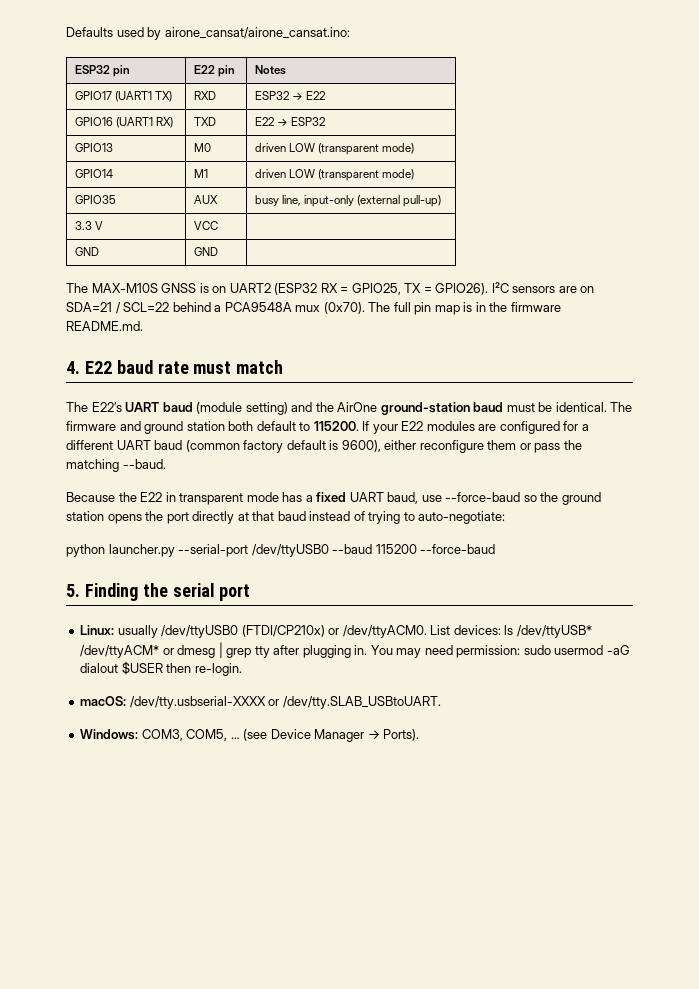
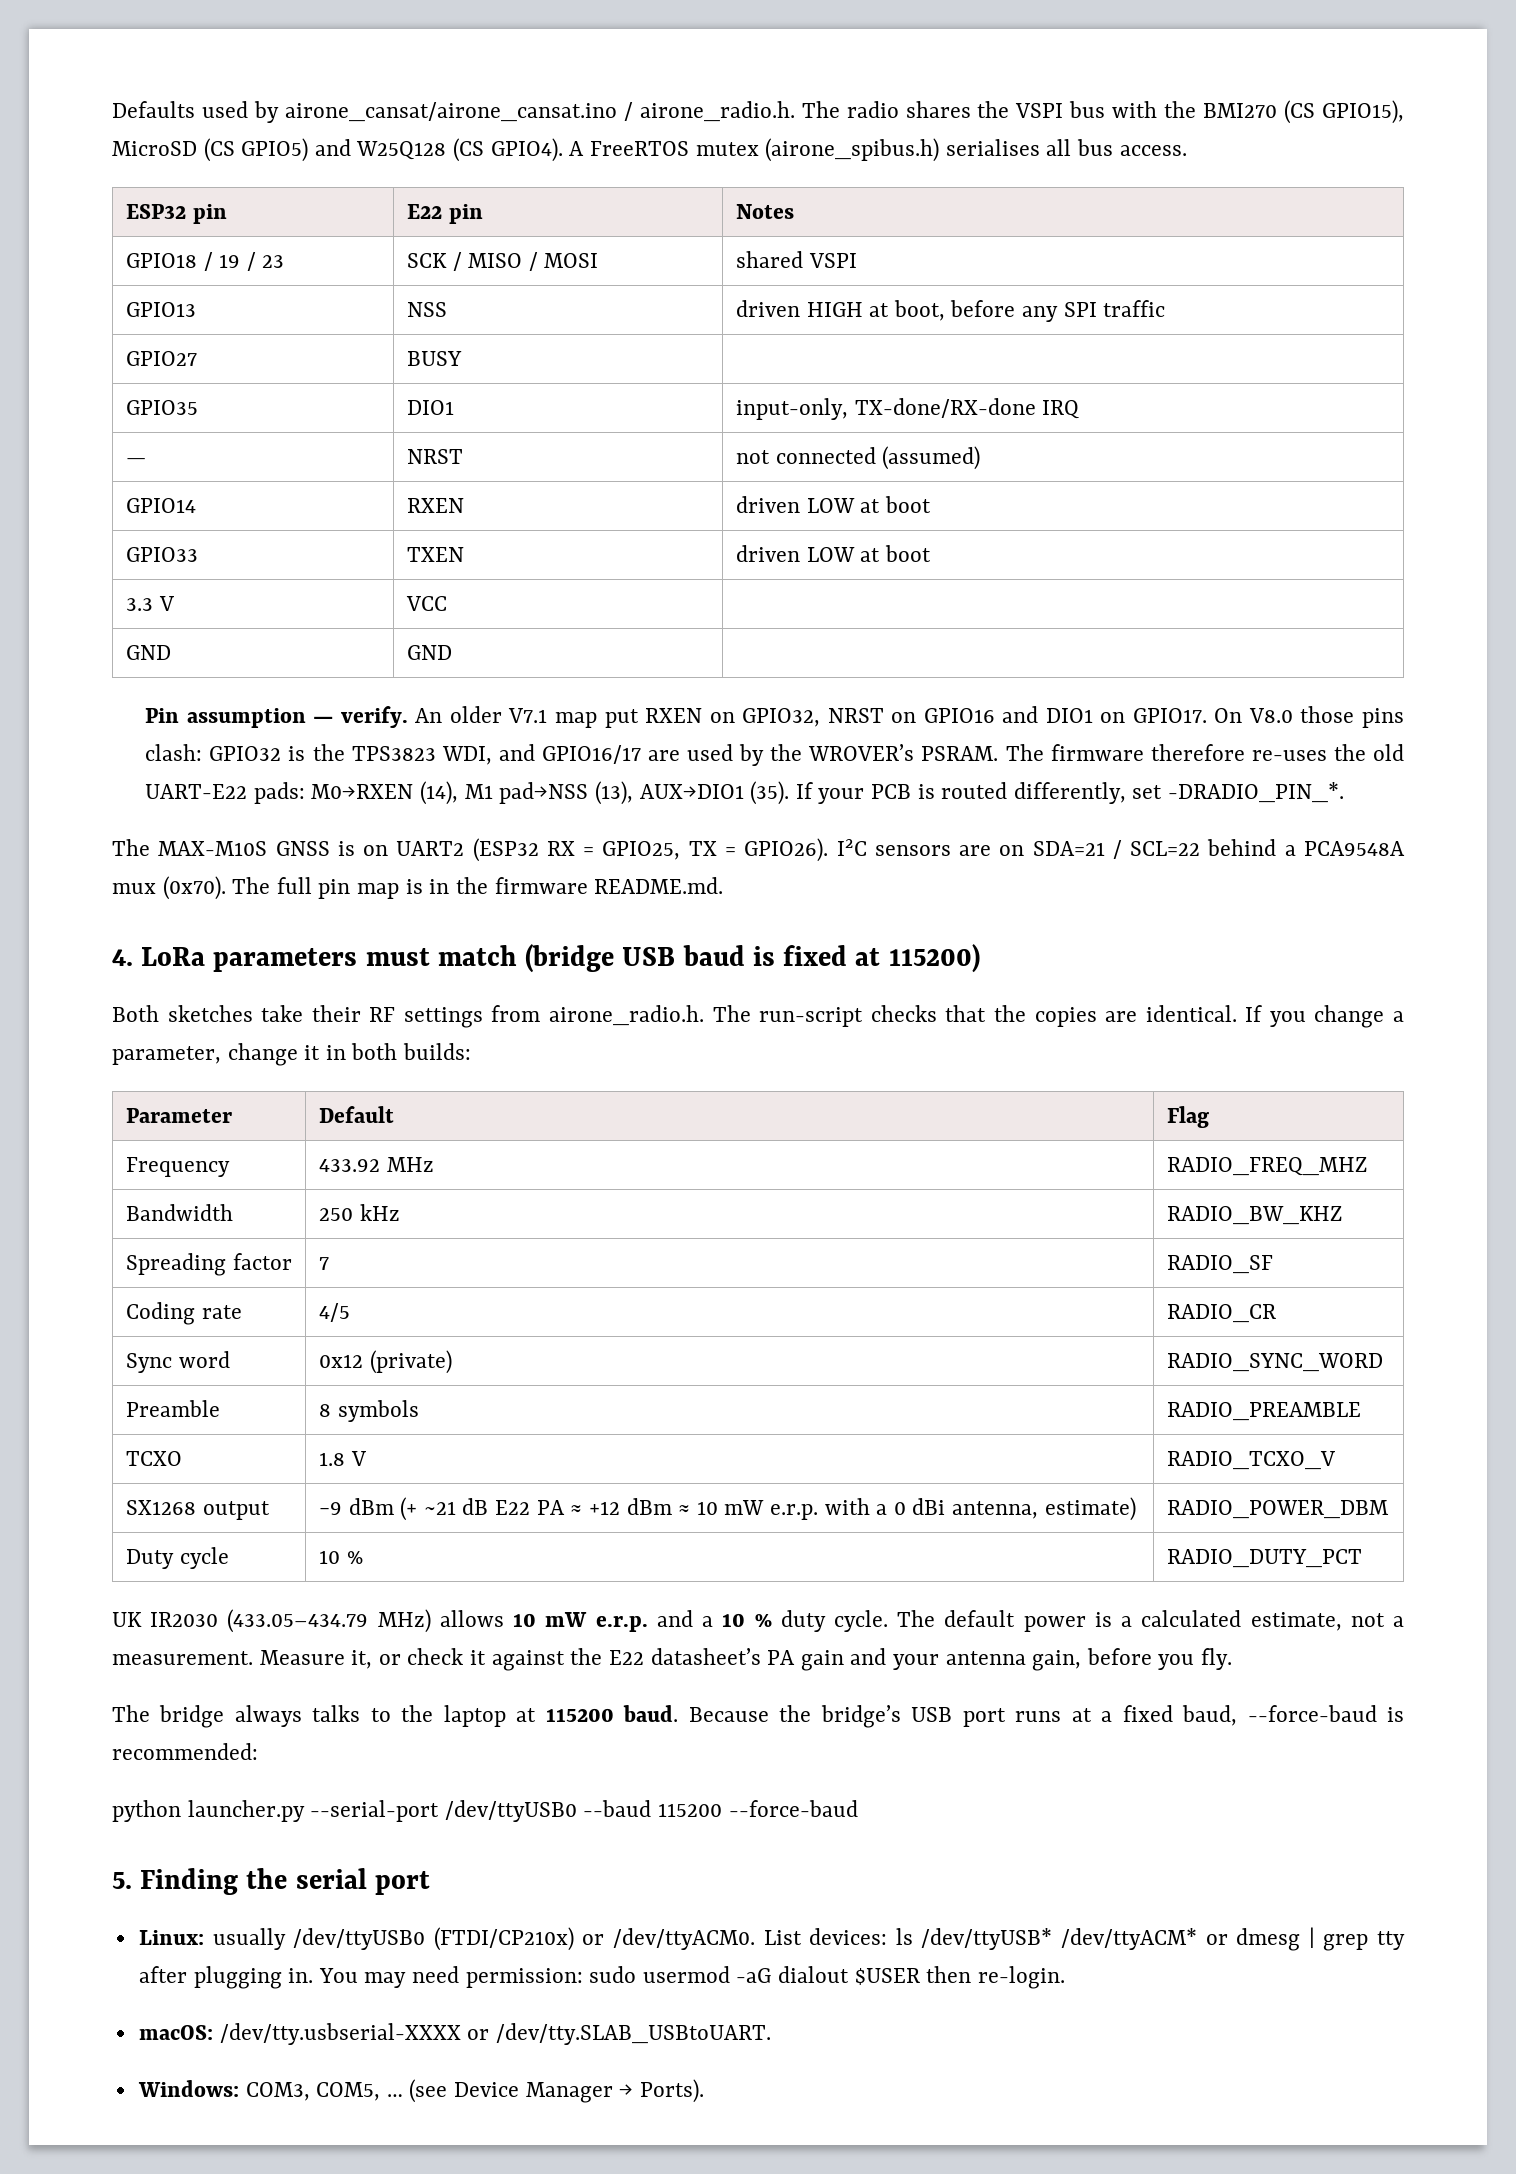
- Defaults used by airone_cansat/airone_cansat.ino:
+ Defaults used by airone_cansat/airone_cansat.ino / airone_radio.h. The radio shares the VSPI bus with the BMI270 (CS GPIO15), MicroSD (CS GPIO5) and W25Q128 (CS GPIO4). A FreeRTOS mutex (airone_spibus.h) serialises all bus access.
- GPIO17 (UART1 TX) | RXD | ESP32 → E22
- GPIO16 (UART1 RX) | TXD | E22 → ESP32
- GPIO13 | M0 | driven LOW (transparent mode)
- GPIO14 | M1 | driven LOW (transparent mode)
- GPIO35 | AUX | busy line, input-only (external pull-up)
+ GPIO18 / 19 / 23 | SCK / MISO / MOSI | shared VSPI
+ GPIO13 | NSS | driven HIGH at boot, before any SPI traffic
+ GPIO27 | BUSY |
+ GPIO35 | DIO1 | input-only, TX-done/RX-done IRQ
+ — | NRST | not connected (assumed)
+ GPIO14 | RXEN | driven LOW at boot
+ GPIO33 | TXEN | driven LOW at boot
+ Pin assumption — verify. An older V7.1 map put RXEN on GPIO32, NRST on GPIO16 and DIO1 on GPIO17. On V8.0 those pins clash: GPIO32 is the TPS3823 WDI, and GPIO16/17 are used by the WROVER’s PSRAM. The firmware therefore re-uses the old UART-E22 pads: M0→RXEN (14), M1 pad→NSS (13), AUX→DIO1 (35). If your PCB is routed differently, set -DRADIO_PIN_*.
- 4. E22 baud rate must match
- The E22’s UART baud (module setting) and the AirOne ground-station baud must be identical. The firmware and ground station both default to 115200. If your E22 modules are configured for a different UART baud (common factory default is 9600), either reconfigure them or pass the matching --baud.
- Because the E22 in transparent mode has a fixed UART baud, use --force-baud so the ground station opens the port directly at that baud instead of trying to auto-negotiate:
+ 4. LoRa parameters must match (bridge USB baud is fixed at 115200)
+ Both sketches take their RF settings from airone_radio.h. The run-script checks that the copies are identical. If you change a parameter, change it in both builds:
+ Parameter | Default | Flag
+ Frequency | 433.92 MHz | RADIO_FREQ_MHZ
+ Bandwidth | 250 kHz | RADIO_BW_KHZ
+ Spreading factor | 7 | RADIO_SF
+ Coding rate | 4/5 | RADIO_CR
+ Sync word | 0x12 (private) | RADIO_SYNC_WORD
+ Preamble | 8 symbols | RADIO_PREAMBLE
+ TCXO | 1.8 V | RADIO_TCXO_V
+ SX1268 output | −9 dBm (+ ~21 dB E22 PA ≈ +12 dBm ≈ 10 mW e.r.p. with a 0 dBi antenna, estimate) | RADIO_POWER_DBM
+ Duty cycle | 10 % | RADIO_DUTY_PCT
+ UK IR2030 (433.05–434.79 MHz) allows 10 mW e.r.p. and a 10 % duty cycle. The default power is a calculated estimate, not a measurement. Measure it, or check it against the E22 datasheet’s PA gain and your antenna gain, before you fly.
+ The bridge always talks to the laptop at 115200 baud. Because the bridge’s USB port runs at a fixed baud, --force-baud is recommended:

